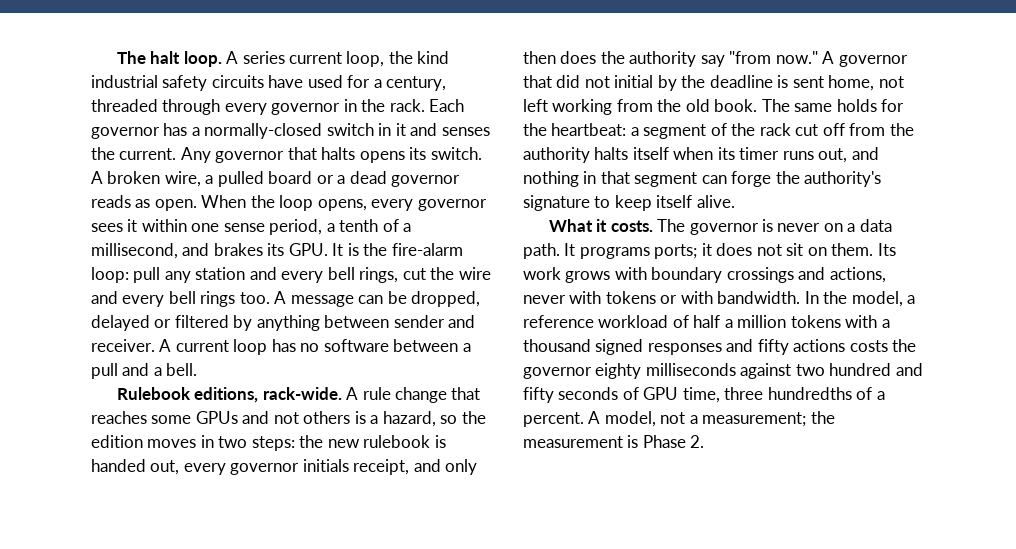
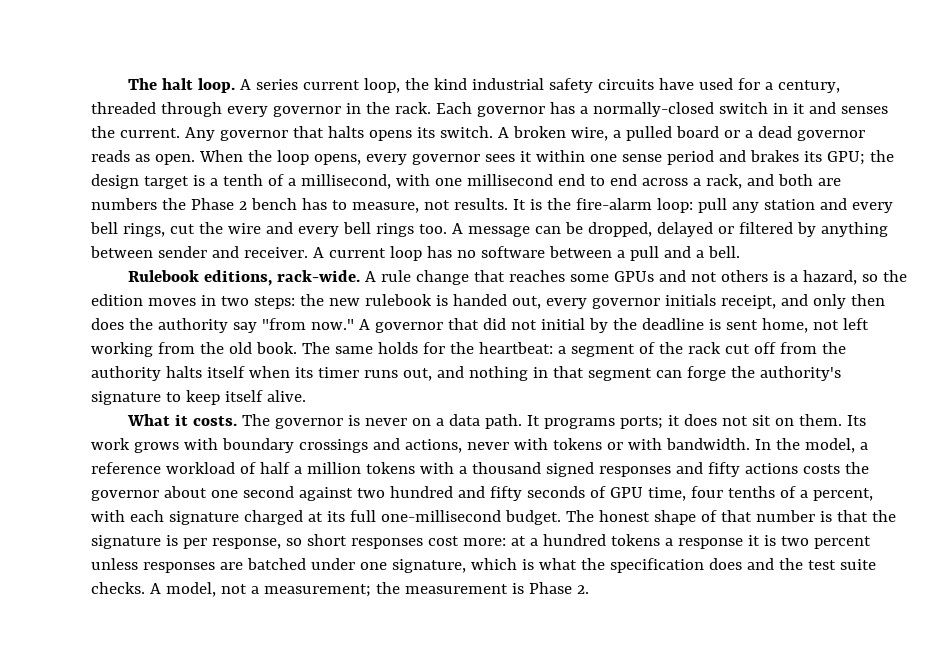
- When the loop opens, every governor sees it within one sense period, a tenth of a millisecond, and brakes its GPU. It is the fire-alarm loop: pull any station and every bell rings, cut the wire and every bell rings too.
+ When the loop opens, every governor sees it within one sense period and brakes its GPU; the design target is a tenth of a millisecond, with one millisecond end to end across a rack, and both are numbers the Phase 2 bench has to measure, not results. It is the fire-alarm loop: pull any station and every bell rings, cut the wire and every bell rings too.
- In the model, a reference workload of half a million tokens with a thousand signed responses and fifty actions costs the governor eighty milliseconds against two hundred and fifty seconds of GPU time, three hundredths of a percent.
+ In the model, a reference workload of half a million tokens with a thousand signed responses and fifty actions costs the governor about one second against two hundred and fifty seconds of GPU time, four tenths of a percent, with each signature charged at its full one-millisecond budget. The honest shape of that number is that the signature is per response, so short responses cost more: at a hundred tokens a response it is two percent unless responses are batched under one signature, which is what the specification does and the test suite checks.

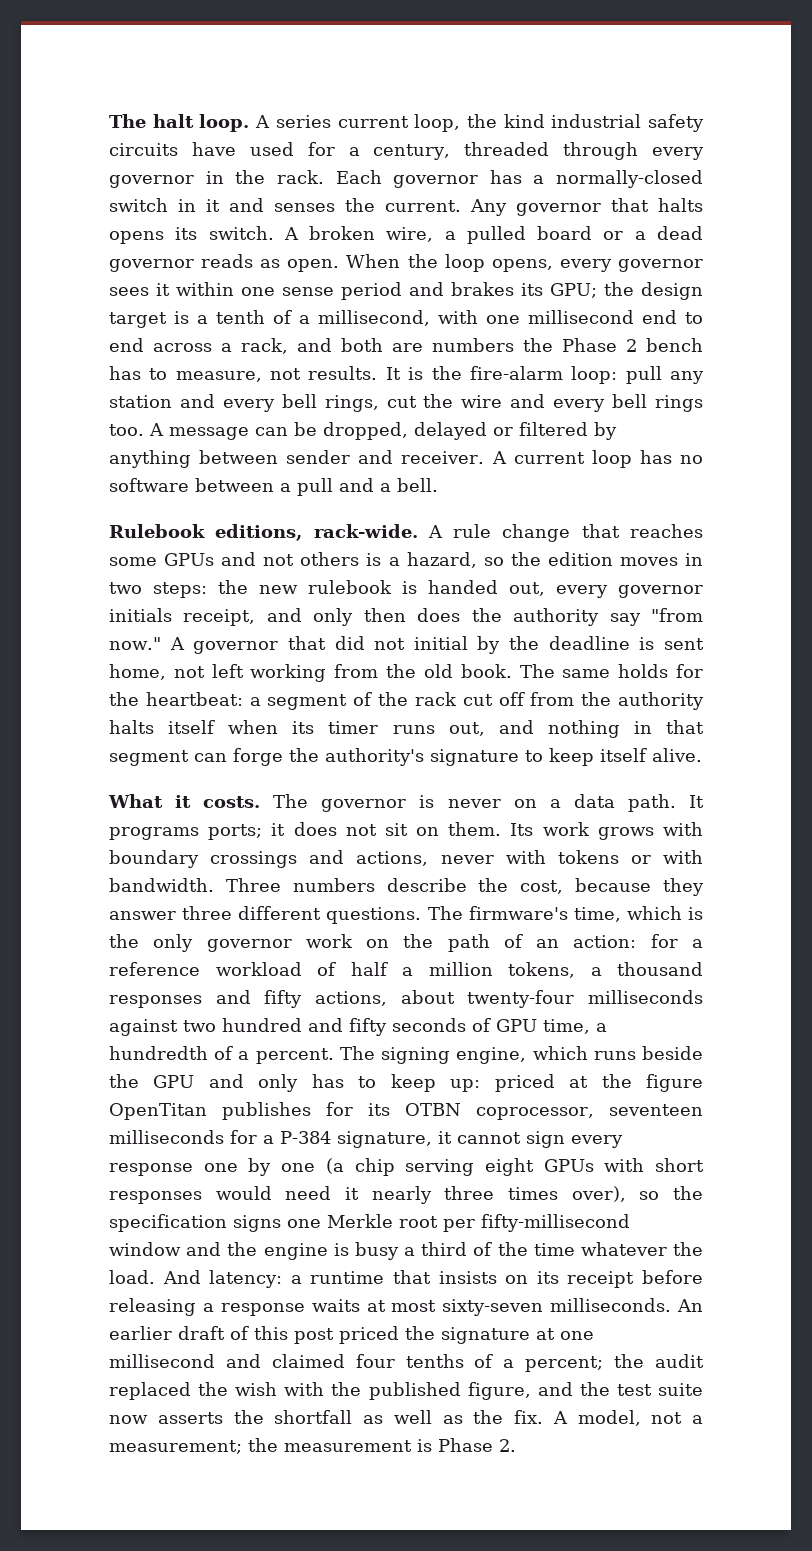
- In the model, a reference workload of half a million tokens with a thousand signed responses and fifty actions costs the governor about one second against two hundred and fifty seconds of GPU time, four tenths of a percent, with each signature charged at its full one-millisecond budget. The honest shape of that number is that the signature is per response, so short responses cost more: at a hundred tokens a response it is two percent unless responses are batched under one signature, which is what the specification does and the test suite checks.
+ Three numbers describe the cost, because they answer three different questions. The firmware's time, which is the only governor work on the path of an action: for a reference workload of half a million tokens, a thousand responses and fifty actions, about twenty-four milliseconds against two hundred and fifty seconds of GPU time, a hundredth of a percent. The signing engine, which runs beside the GPU and only has to keep up: priced at the figure OpenTitan publishes for its OTBN coprocessor, seventeen milliseconds for a P-384 signature, it cannot sign every response one by one (a chip serving eight GPUs with short responses would need it nearly three times over), so the specification signs one Merkle root per fifty-millisecond window and the engine is busy a third of the time whatever the load. And latency: a runtime that insists on its receipt before releasing a response waits at most sixty-seven milliseconds. An earlier draft of this post priced the signature at one millisecond and claimed four tenths of a percent; the audit replaced the wish with the published figure, and the test suite now asserts the shortfall as well as the fix.

